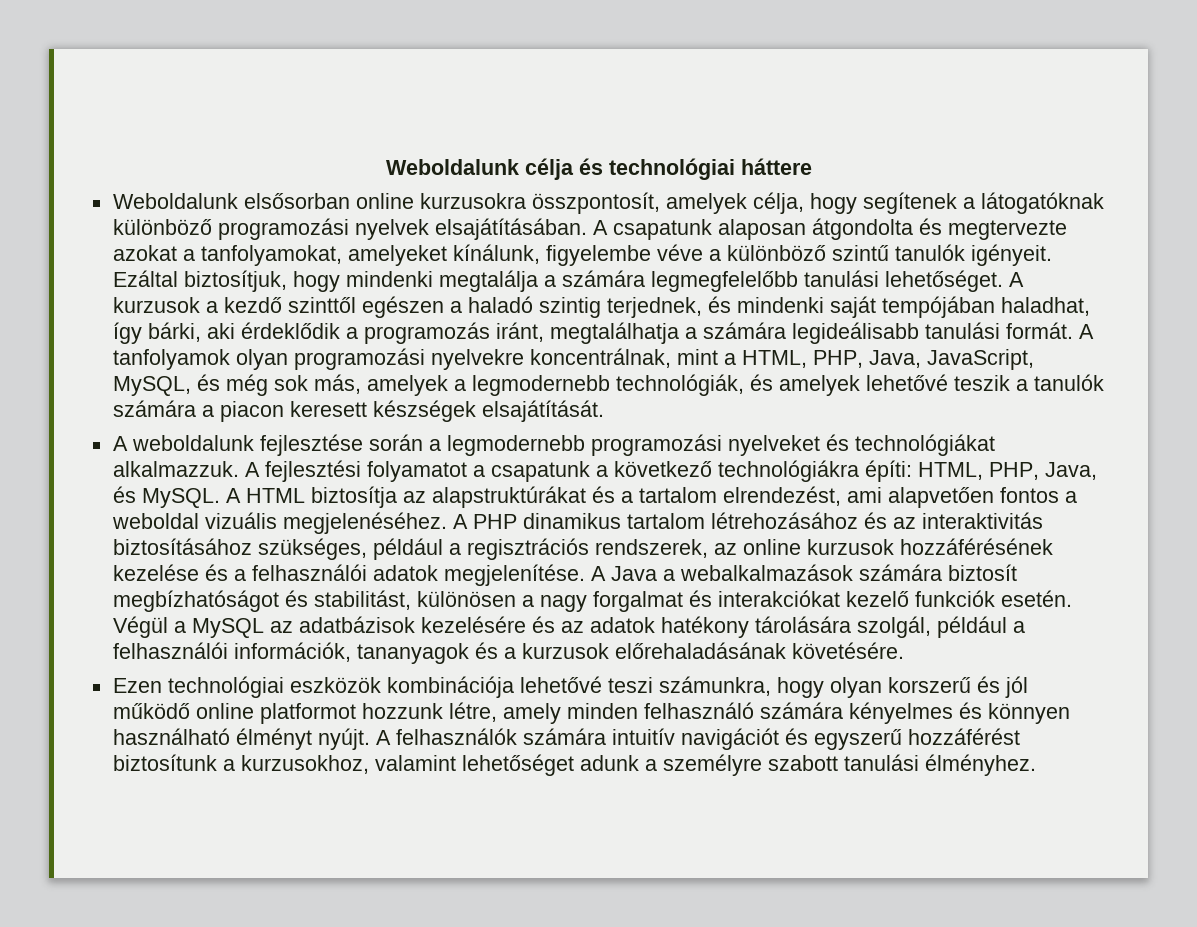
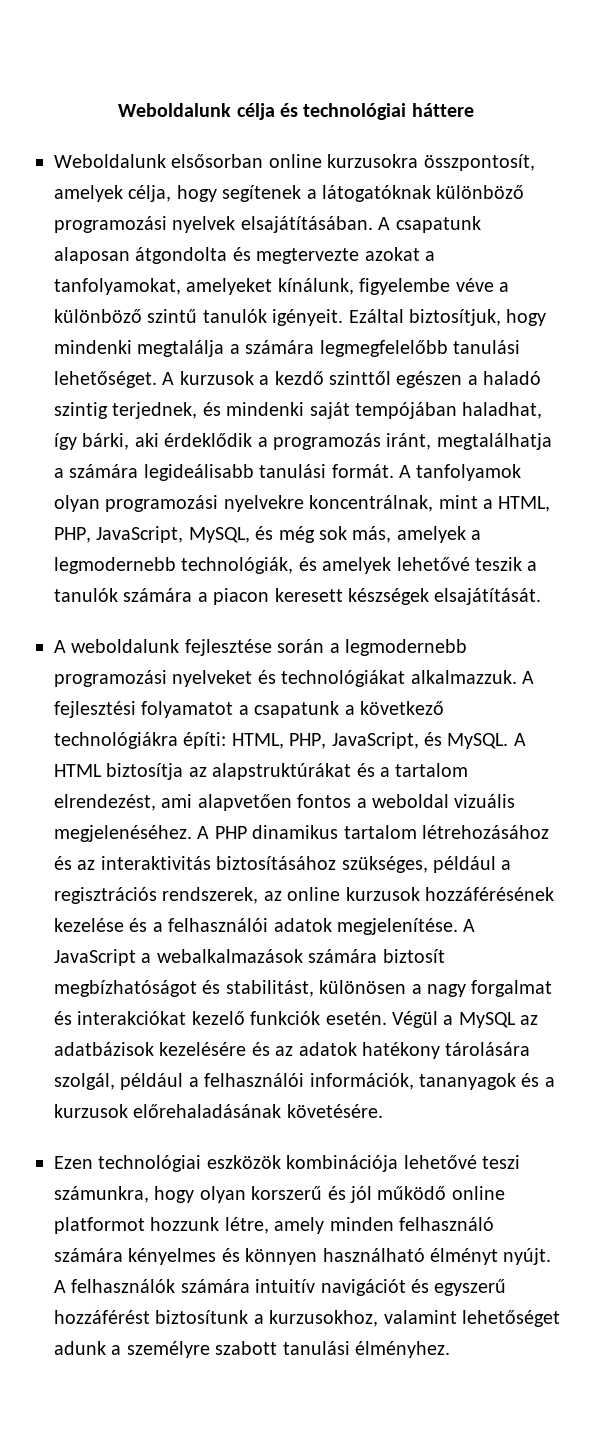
- A tanfolyamok olyan programozási nyelvekre koncentrálnak, mint a HTML, PHP, Java, JavaScript, MySQL, és még sok más, amelyek a legmodernebb technológiák, és amelyek lehetővé teszik a tanulók számára a piacon keresett készségek elsajátítását.
+ A tanfolyamok olyan programozási nyelvekre koncentrálnak, mint a HTML, PHP, JavaScript, MySQL, és még sok más, amelyek a legmodernebb technológiák, és amelyek lehetővé teszik a tanulók számára a piacon keresett készségek elsajátítását.
- A fejlesztési folyamatot a csapatunk a következő technológiákra építi: HTML, PHP, Java, és MySQL.
+ A fejlesztési folyamatot a csapatunk a következő technológiákra építi: HTML, PHP, JavaScript, és MySQL.
- A Java a webalkalmazások számára biztosít megbízhatóságot és stabilitást, különösen a nagy forgalmat és interakciókat kezelő funkciók esetén.
+ A JavaScript a webalkalmazások számára biztosít megbízhatóságot és stabilitást, különösen a nagy forgalmat és interakciókat kezelő funkciók esetén.

